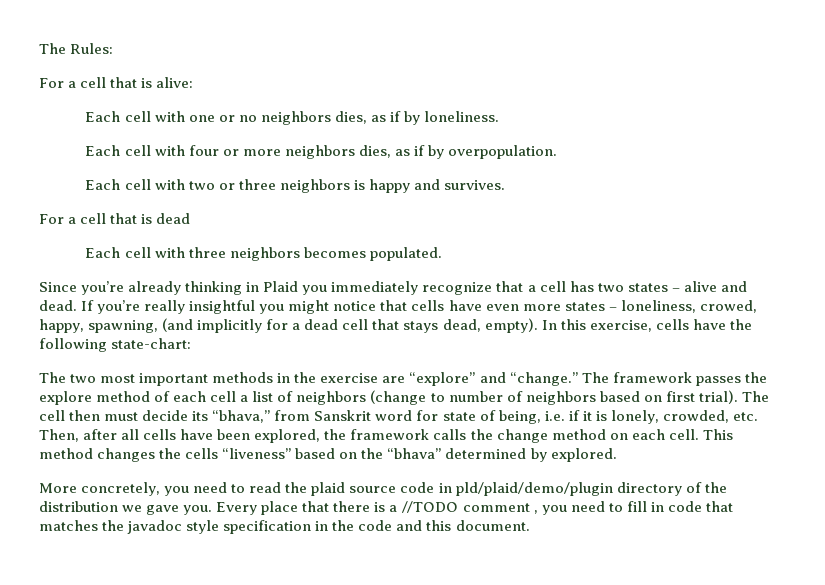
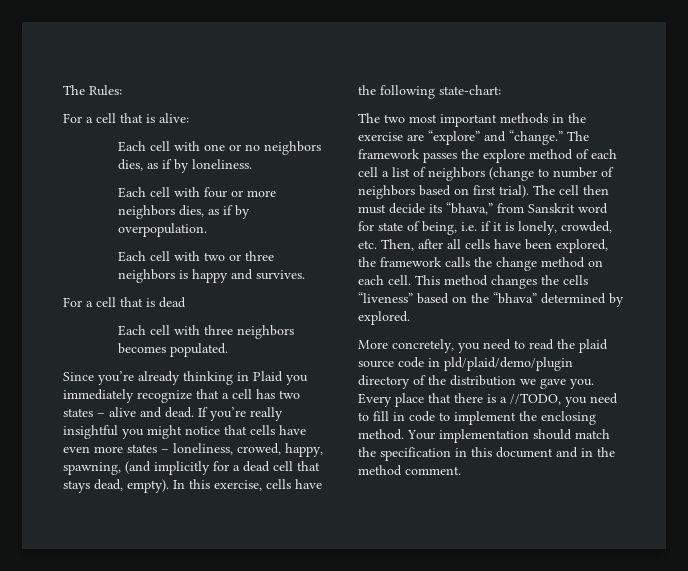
- Every place that there is a //TODO comment , you need to fill in code that matches the javadoc style specification in the code and this document.
+ Every place that there is a //TODO, you need to fill in code to implement the enclosing method. Your implementation should match the specification in this document and in the method comment.

